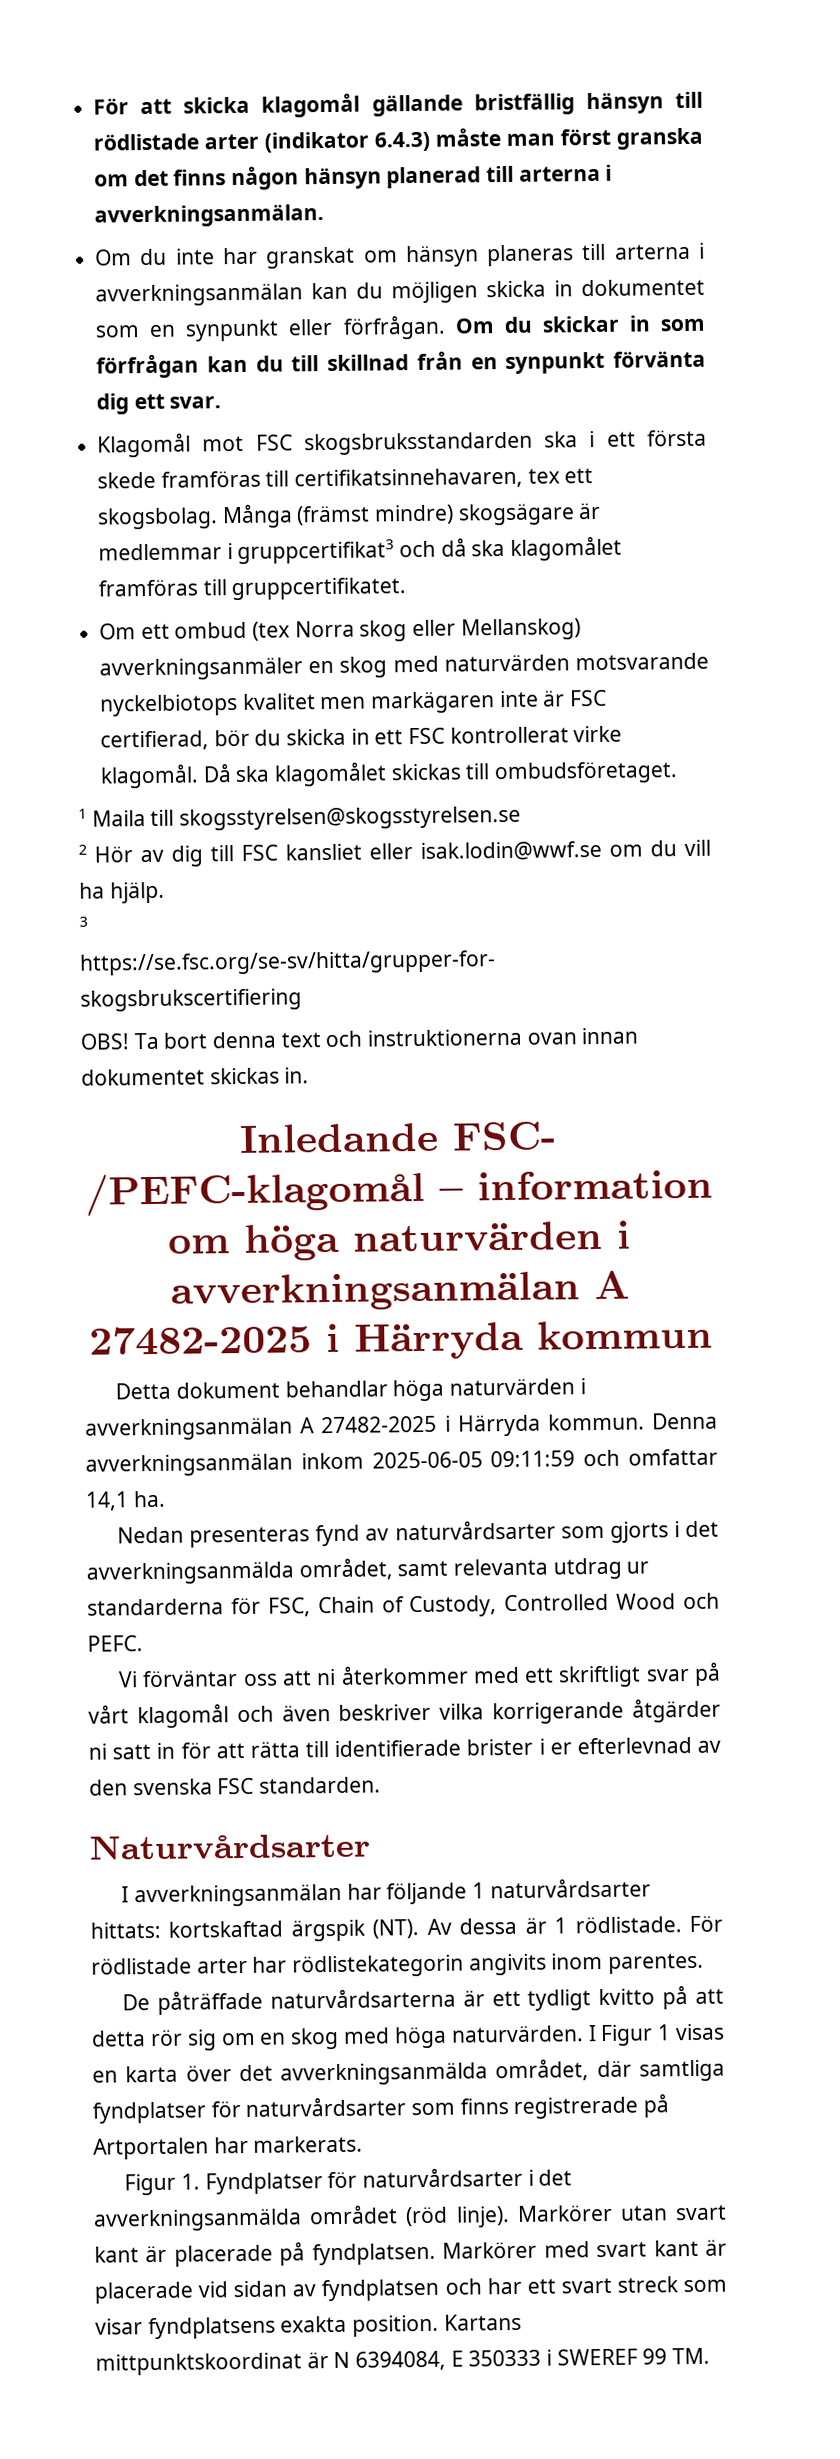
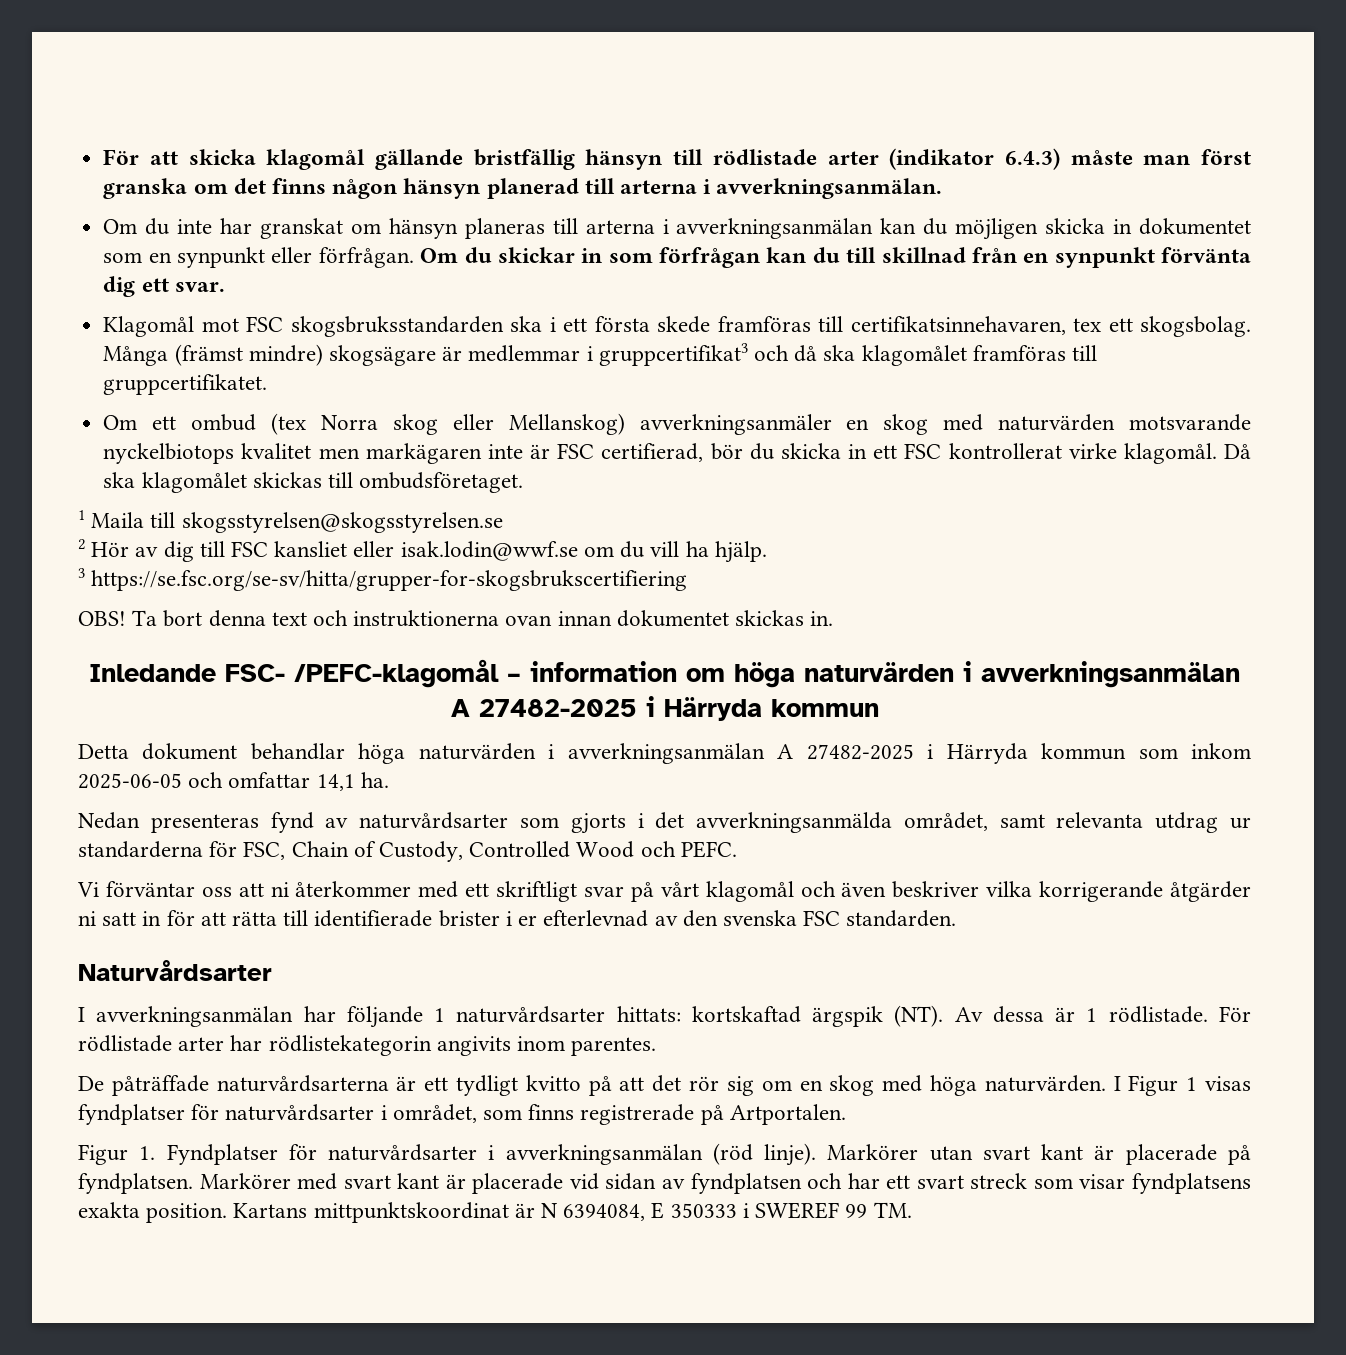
- Detta dokument behandlar höga naturvärden i avverkningsanmälan A 27482-2025 i Härryda kommun. Denna avverkningsanmälan inkom 2025-06-05 09:11:59 och omfattar 14,1 ha.
+ Detta dokument behandlar höga naturvärden i avverkningsanmälan A 27482-2025 i Härryda kommun som inkom 2025-06-05 och omfattar 14,1 ha.
- De påträffade naturvårdsarterna är ett tydligt kvitto på att detta rör sig om en skog med höga naturvärden.
+ De påträffade naturvårdsarterna är ett tydligt kvitto på att det rör sig om en skog med höga naturvärden.
- I Figur 1 visas en karta över det avverkningsanmälda området, där samtliga fyndplatser för naturvårdsarter som finns registrerade på Artportalen har markerats.
+ I Figur 1 visas fyndplatser för naturvårdsarter i området, som finns registrerade på Artportalen.
- Figur 1. Fyndplatser för naturvårdsarter i det avverkningsanmälda området (röd linje).
+ Figur 1. Fyndplatser för naturvårdsarter i avverkningsanmälan (röd linje).

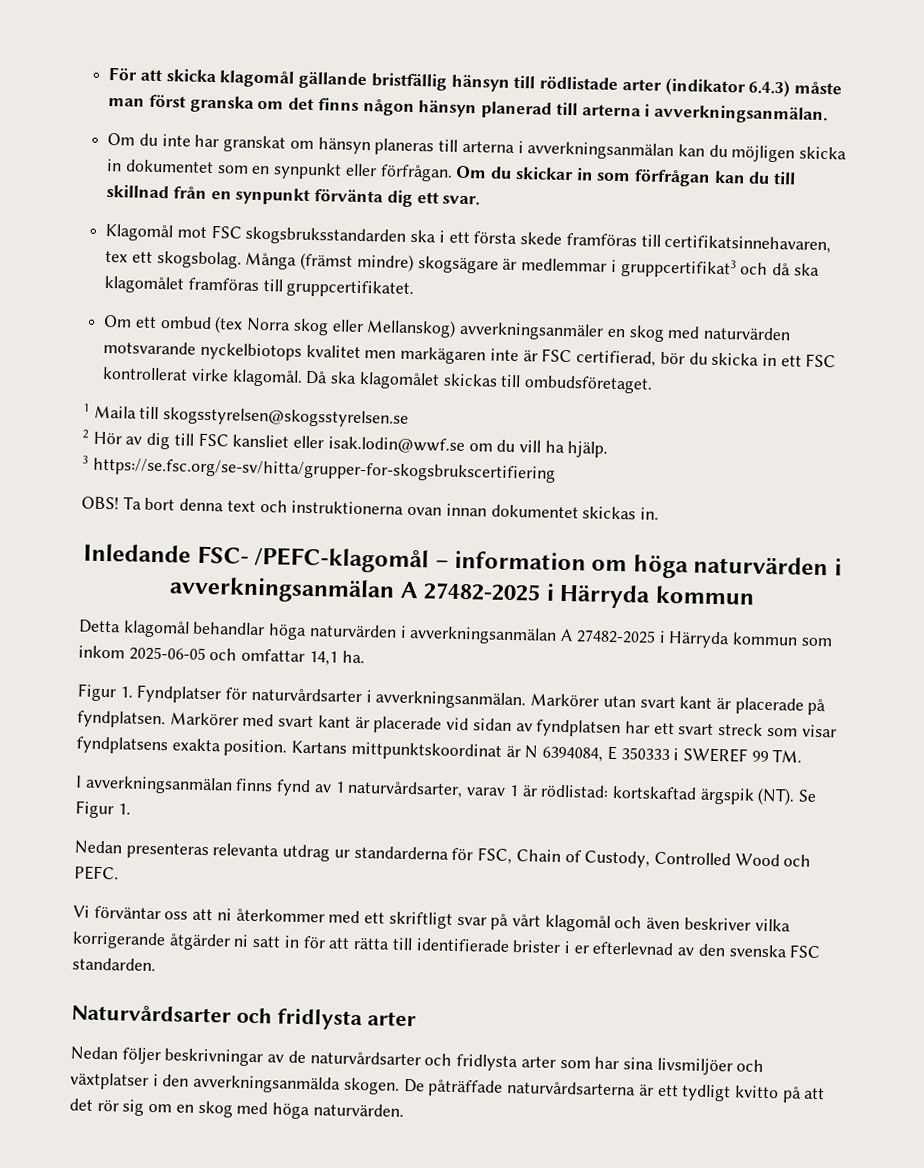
- Detta dokument behandlar höga naturvärden i avverkningsanmälan A 27482-2025 i Härryda kommun som inkom 2025-06-05 och omfattar 14,1 ha.
+ Detta klagomål behandlar höga naturvärden i avverkningsanmälan A 27482-2025 i Härryda kommun som inkom 2025-06-05 och omfattar 14,1 ha.
- Nedan presenteras fynd av naturvårdsarter som gjorts i det avverkningsanmälda området, samt relevanta utdrag ur standarderna för FSC, Chain of Custody, Controlled Wood och PEFC.
+ Figur 1. Fyndplatser för naturvårdsarter i avverkningsanmälan. Markörer utan svart kant är placerade på fyndplatsen. Markörer med svart kant är placerade vid sidan av fyndplatsen har ett svart streck som visar fyndplatsens exakta position. Kartans mittpunktskoordinat är N 6394084, E 350333 i SWEREF 99 TM.
+ I avverkningsanmälan finns fynd av 1 naturvårdsarter, varav 1 är rödlistad: kortskaftad ärgspik (NT). Se Figur 1.
+ Nedan presenteras relevanta utdrag ur standarderna för FSC, Chain of Custody, Controlled Wood och PEFC.
- Naturvårdsarter
- I avverkningsanmälan har följande 1 naturvårdsarter hittats: kortskaftad ärgspik (NT). Av dessa är 1 rödlistade. För rödlistade arter har rödlistekategorin angivits inom parentes.
- De påträffade naturvårdsarterna är ett tydligt kvitto på att det rör sig om en skog med höga naturvärden. I Figur 1 visas fyndplatser för naturvårdsarter i området, som finns registrerade på Artportalen.
- Figur 1. Fyndplatser för naturvårdsarter i avverkningsanmälan (röd linje). Markörer utan svart kant är placerade på fyndplatsen. Markörer med svart kant är placerade vid sidan av fyndplatsen och har ett svart streck som visar fyndplatsens exakta position. Kartans mittpunktskoordinat är N 6394084, E 350333 i SWEREF 99 TM.
+ Naturvårdsarter och fridlysta arter
+ Nedan följer beskrivningar av de naturvårdsarter och fridlysta arter som har sina livsmiljöer och växtplatser i den avverkningsanmälda skogen. De påträffade naturvårdsarterna är ett tydligt kvitto på att det rör sig om en skog med höga naturvärden.

